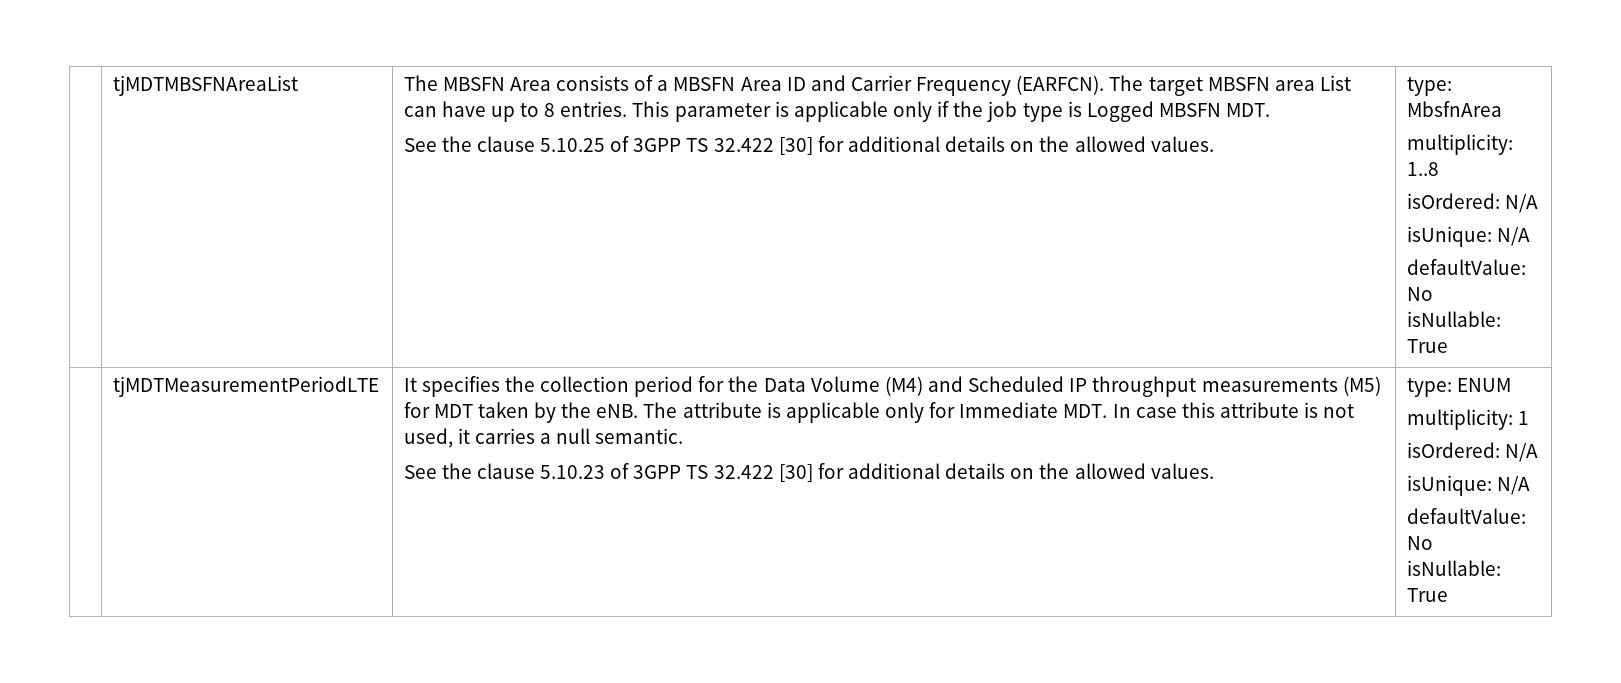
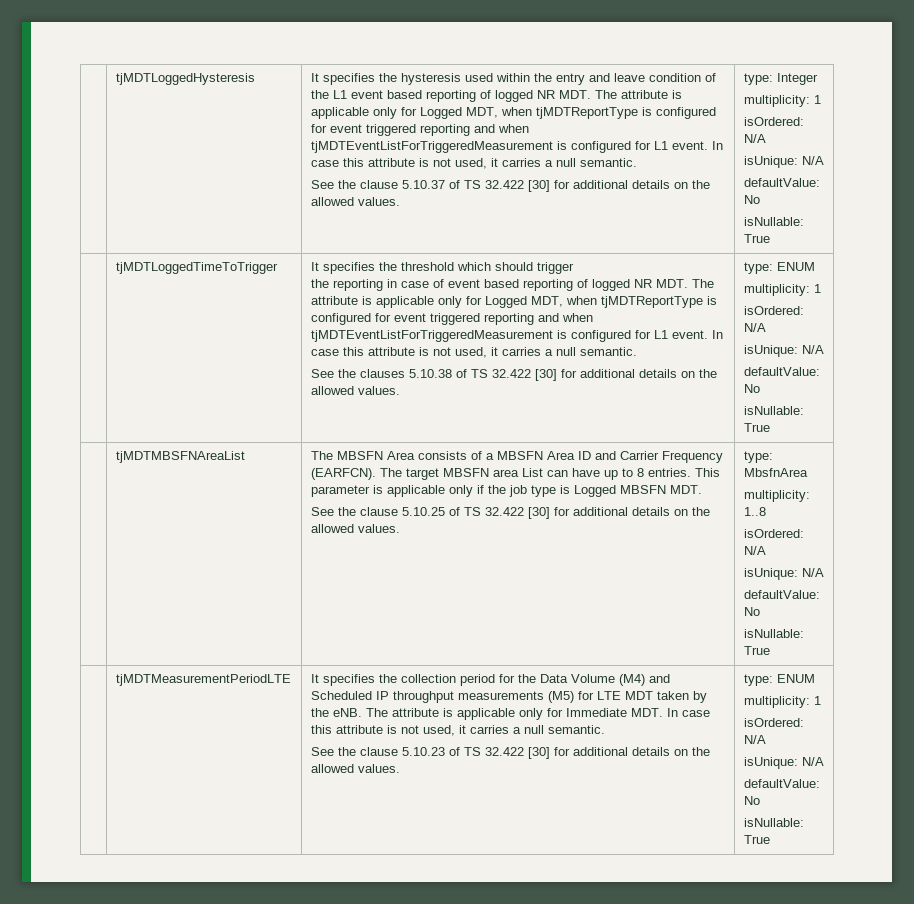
+ tjMDTLoggedHysteresis | It specifies the hysteresis used within the entry and leave condition of the L1 event based reporting of logged NR MDT. The attribute is applicable only for Logged MDT, when tjMDTReportType is configured for event triggered reporting and when tjMDTEventListForTriggeredMeasurement is configured for L1 event. In case this attribute is not used, it carries a null semantic.
+ See the clause 5.10.37 of TS 32.422 [30] for additional details on the allowed values. | type: Integer
+ multiplicity: 1
+ isOrdered: N/A
+ isUnique: N/A
+ defaultValue: No
+ isNullable: True
+ | tjMDTLoggedTimeToTrigger | It specifies the threshold which should trigger
+ the reporting in case of event based reporting of logged NR MDT. The attribute is applicable only for Logged MDT, when tjMDTReportType is configured for event triggered reporting and when tjMDTEventListForTriggeredMeasurement is configured for L1 event. In case this attribute is not used, it carries a null semantic.
+ See the clauses 5.10.38 of TS 32.422 [30] for additional details on the allowed values. | type: ENUM
+ multiplicity: 1
+ isOrdered: N/A
+ isUnique: N/A
+ defaultValue: No
+ isNullable: True
- See the clause 5.10.25 of 3GPP TS 32.422 [30] for additional details on the allowed values.
+ See the clause 5.10.25 of TS 32.422 [30] for additional details on the allowed values.
- It specifies the collection period for the Data Volume (M4) and Scheduled IP throughput measurements (M5) for MDT taken by the eNB.
+ It specifies the collection period for the Data Volume (M4) and Scheduled IP throughput measurements (M5) for LTE MDT taken by the eNB.
- See the clause 5.10.23 of 3GPP TS 32.422 [30] for additional details on the allowed values.
+ See the clause 5.10.23 of TS 32.422 [30] for additional details on the allowed values.

